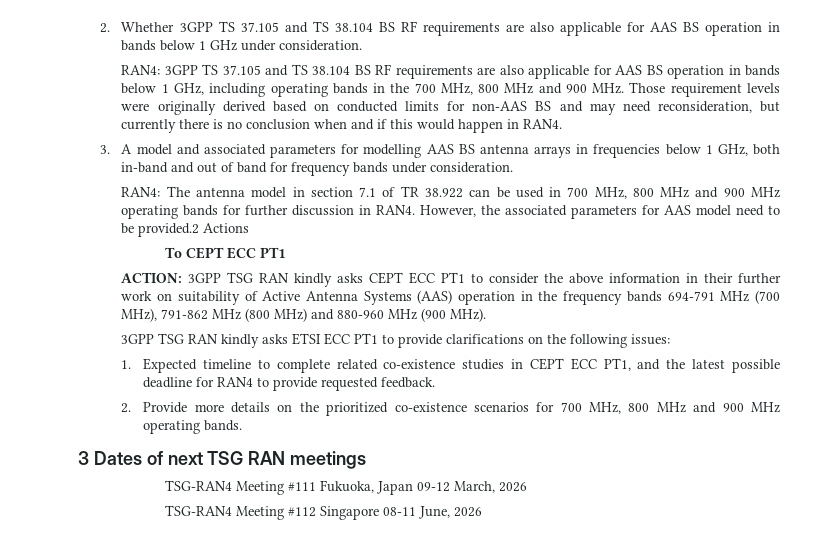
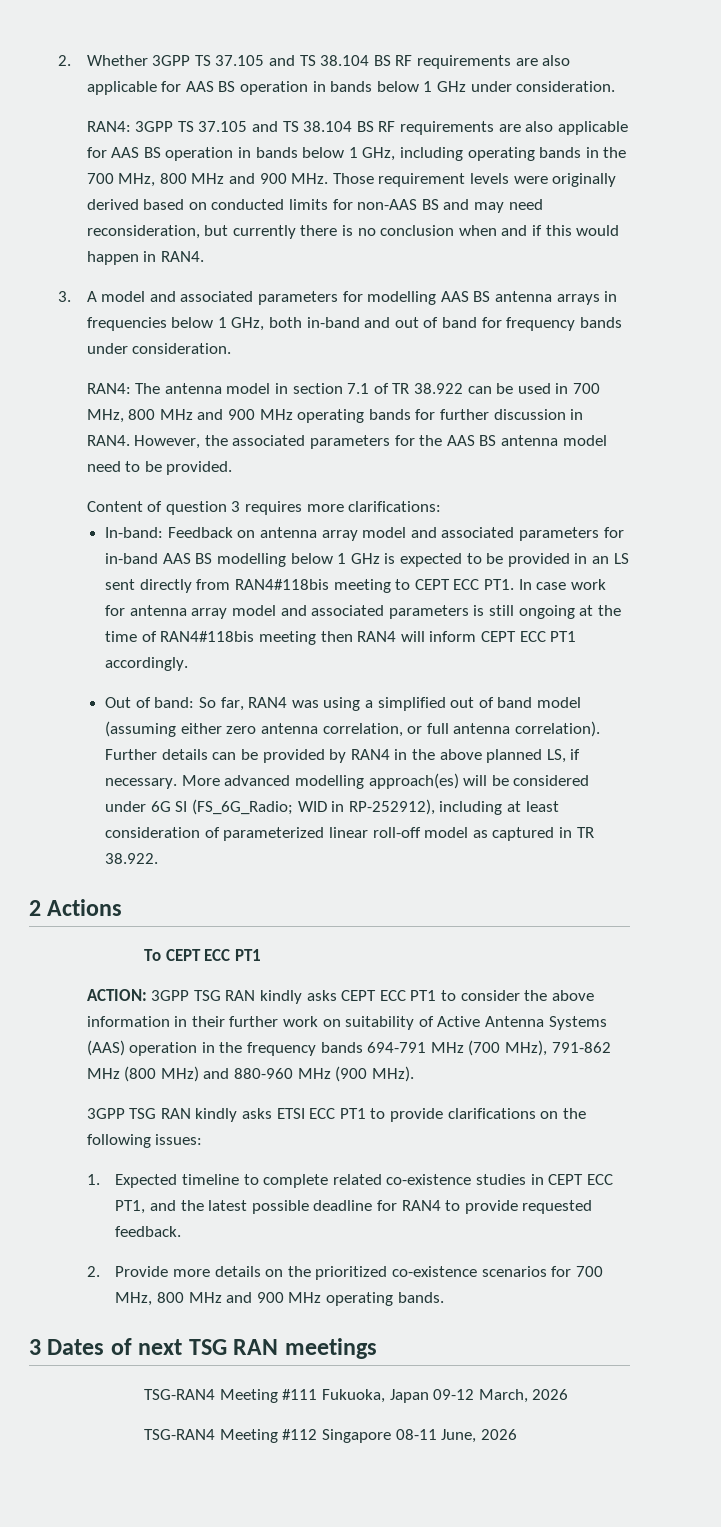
- However, the associated parameters for AAS model need to be provided.2 Actions
+ However, the associated parameters for the AAS BS antenna model need to be provided.
+ Content of question 3 requires more clarifications:
+ In-band: Feedback on antenna array model and associated parameters for in-band AAS BS modelling below 1 GHz is expected to be provided in an LS sent directly from RAN4#118bis meeting to CEPT ECC PT1. In case work for antenna array model and associated parameters is still ongoing at the time of RAN4#118bis meeting then RAN4 will inform CEPT ECC PT1 accordingly.
+ Out of band: So far, RAN4 was using a simplified out of band model (assuming either zero antenna correlation, or full antenna correlation). Further details can be provided by RAN4 in the above planned LS, if necessary. More advanced modelling approach(es) will be considered under 6G SI (FS_6G_Radio; WID in RP-252912), including at least consideration of parameterized linear roll-off model as captured in TR 38.922.
+ 2 Actions

